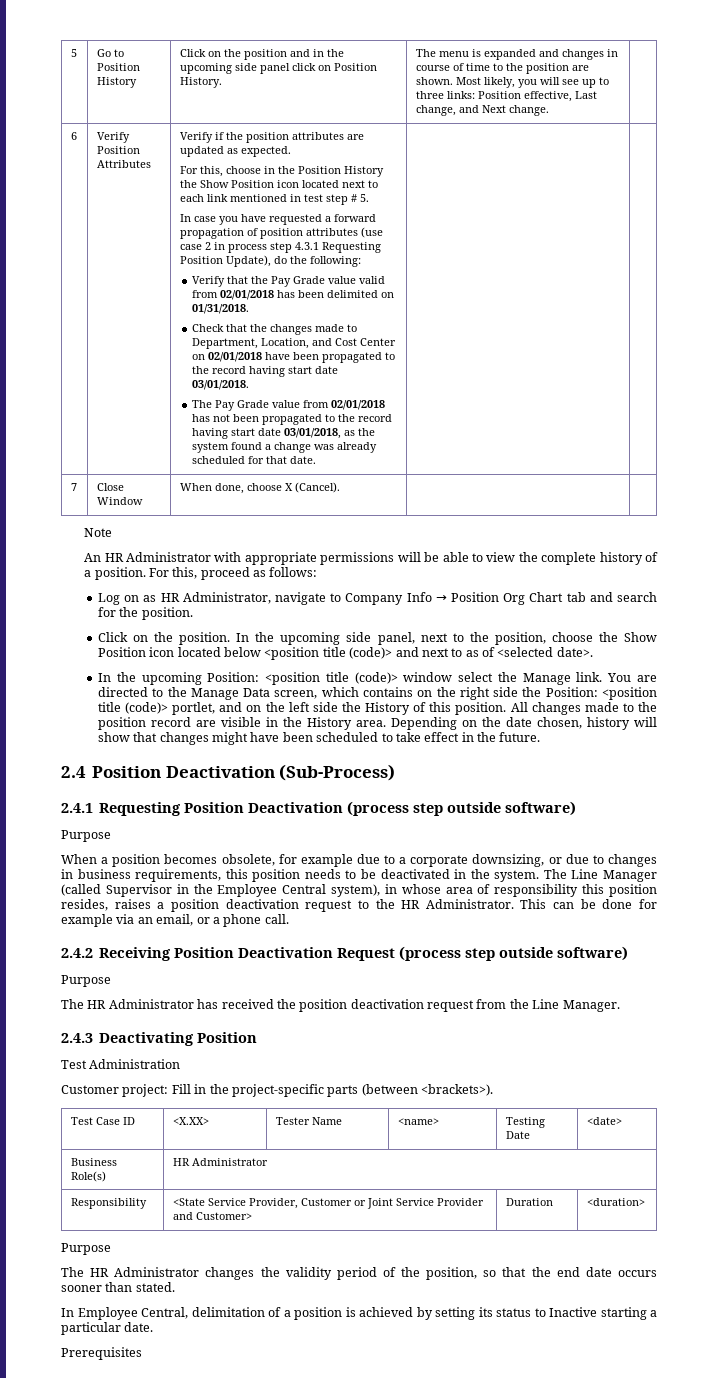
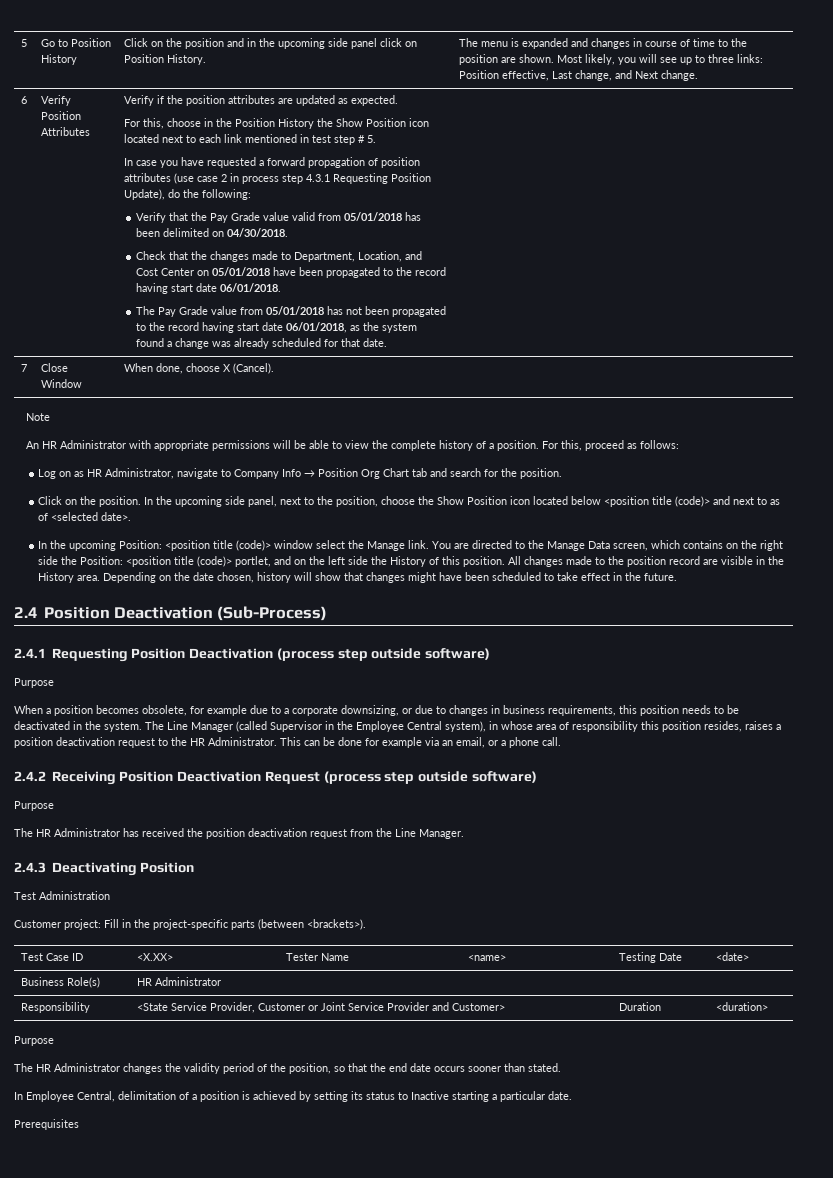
- Verify that the Pay Grade value valid from 02/01/2018 has been delimited on 01/31/2018.
+ Verify that the Pay Grade value valid from 05/01/2018 has been delimited on 04/30/2018.
- Check that the changes made to Department, Location, and Cost Center on 02/01/2018 have been propagated to the record having start date 03/01/2018.
+ Check that the changes made to Department, Location, and Cost Center on 05/01/2018 have been propagated to the record having start date 06/01/2018.
- The Pay Grade value from 02/01/2018 has not been propagated to the record having start date 03/01/2018, as the system found a change was already scheduled for that date.
+ The Pay Grade value from 05/01/2018 has not been propagated to the record having start date 06/01/2018, as the system found a change was already scheduled for that date.

